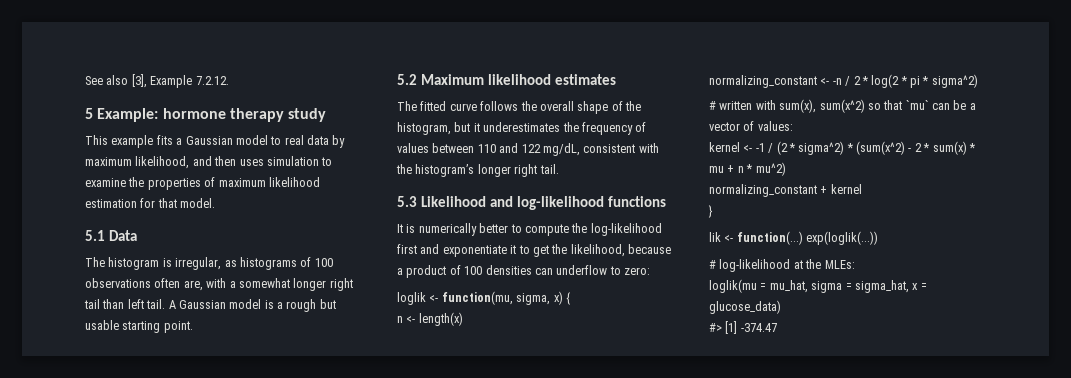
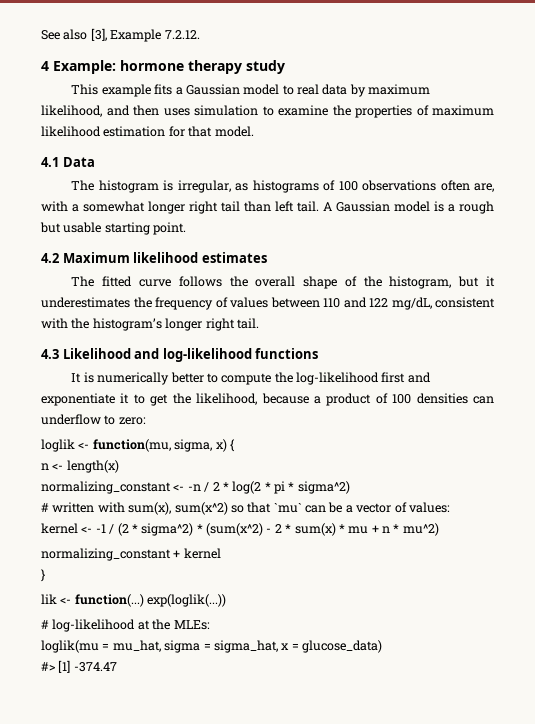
- 5 Example: hormone therapy study
+ 4 Example: hormone therapy study
- 5.1 Data
+ 4.1 Data
- 5.2 Maximum likelihood estimates
+ 4.2 Maximum likelihood estimates
- 5.3 Likelihood and log-likelihood functions
+ 4.3 Likelihood and log-likelihood functions

